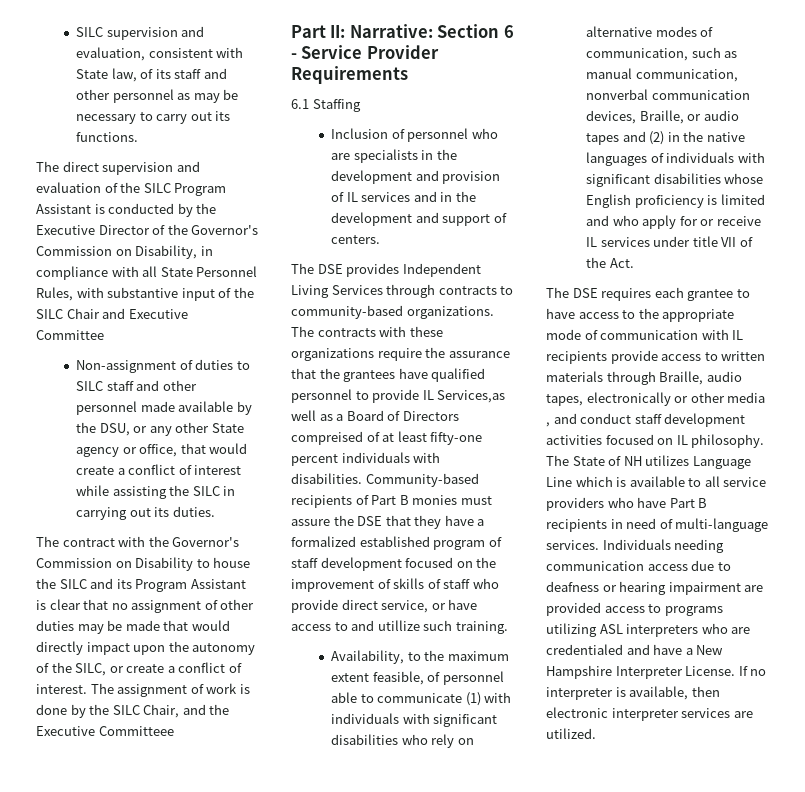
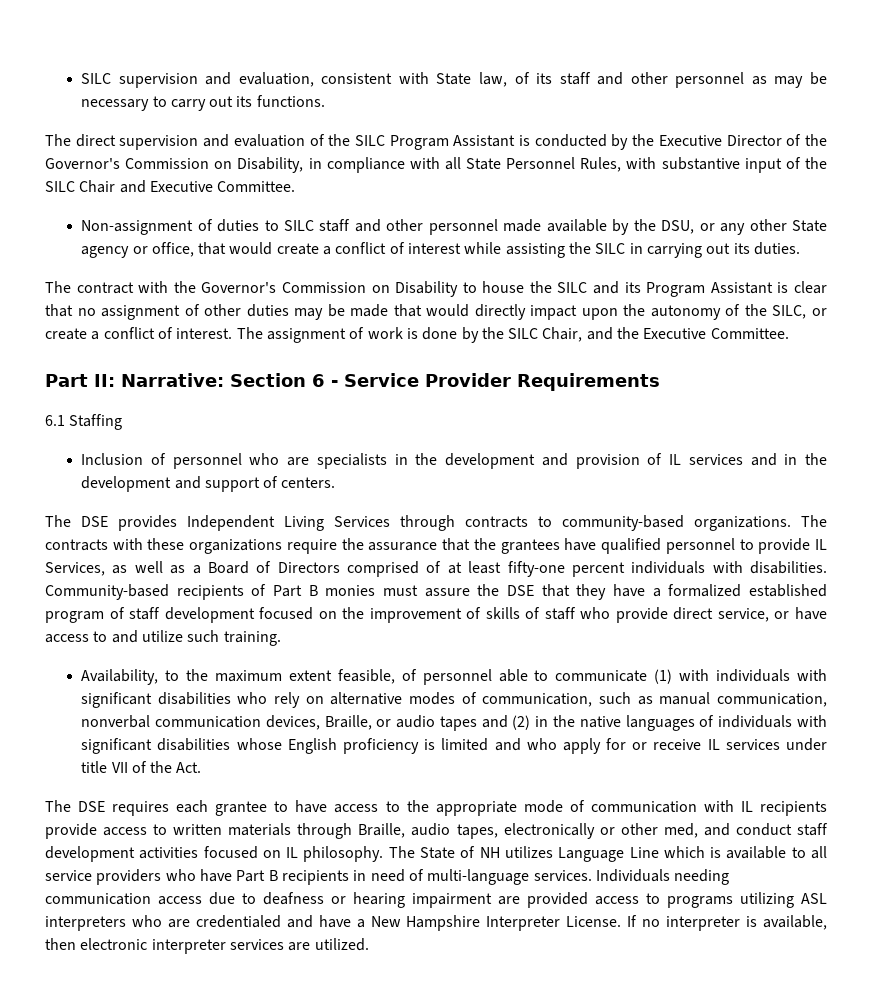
- The direct supervision and evaluation of the SILC Program Assistant is conducted by the Executive Director of the Governor's Commission on Disability, in compliance with all State Personnel Rules, with substantive input of the SILC Chair and Executive Committee
+ The direct supervision and evaluation of the SILC Program Assistant is conducted by the Executive Director of the Governor's Commission on Disability, in compliance with all State Personnel Rules, with substantive input of the SILC Chair and Executive Committee.
- The assignment of work is done by the SILC Chair, and the Executive Committeee
+ The assignment of work is done by the SILC Chair, and the Executive Committee.
- The contracts with these organizations require the assurance that the grantees have qualified personnel to provide IL Services,as well as a Board of Directors compreised of at least fifty-one percent individuals with disabilities.
+ The contracts with these organizations require the assurance that the grantees have qualified personnel to provide IL Services, as well as a Board of Directors comprised of at least fifty-one percent individuals with disabilities.
- Community-based recipients of Part B monies must assure the DSE that they have a formalized established program of staff development focused on the improvement of skills of staff who provide direct service, or have access to and utillize such training.
+ Community-based recipients of Part B monies must assure the DSE that they have a formalized established program of staff development focused on the improvement of skills of staff who provide direct service, or have access to and utilize such training.
- The DSE requires each grantee to have access to the appropriate mode of communication with IL recipients provide access to written materials through Braille, audio tapes, electronically or other media , and conduct staff development activities focused on IL philosophy.
+ The DSE requires each grantee to have access to the appropriate mode of communication with IL recipients provide access to written materials through Braille, audio tapes, electronically or other med, and conduct staff development activities focused on IL philosophy.

